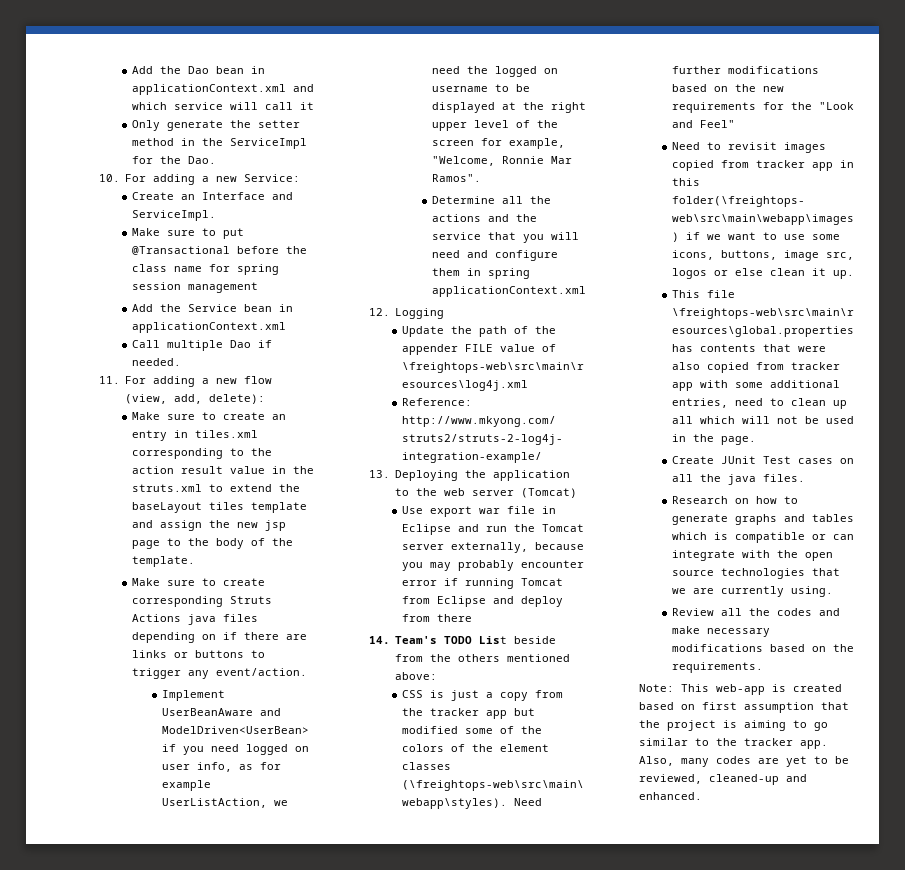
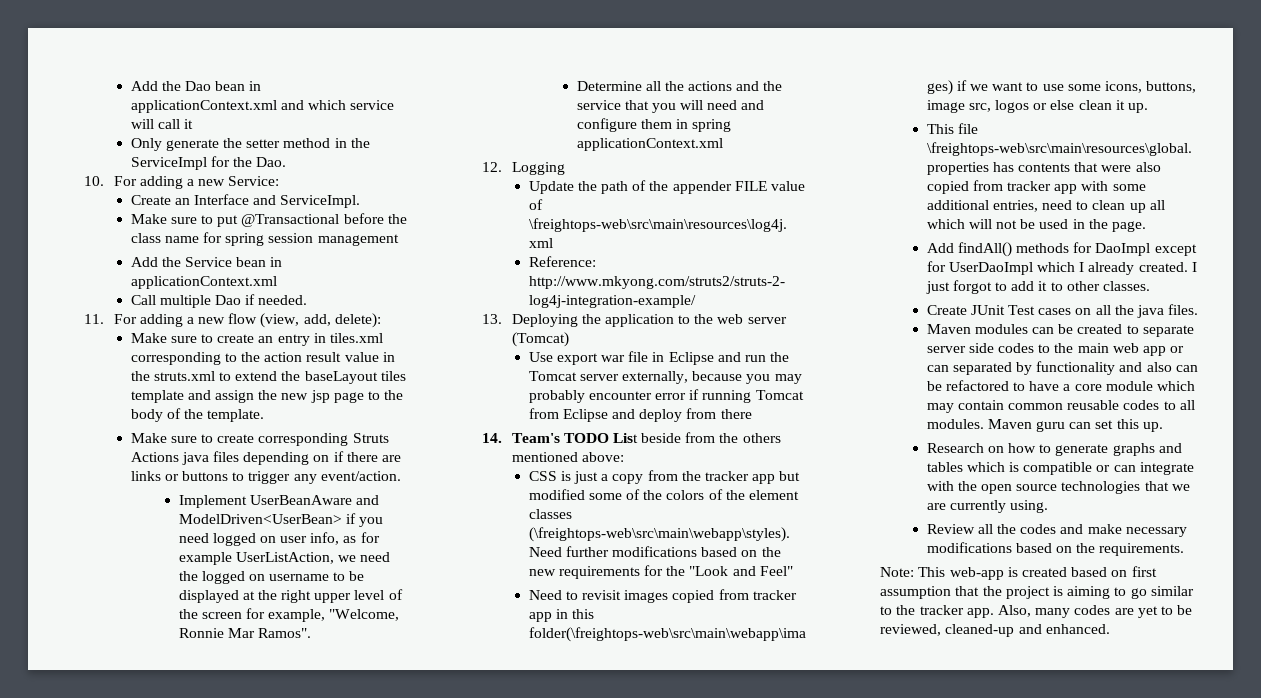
+ Add findAll() methods for DaoImpl except for UserDaoImpl which I already created. I just forgot to add it to other classes.
+ Maven modules can be created to separate server side codes to the main web app or can separated by functionality and also can be refactored to have a core module which may contain common reusable codes to all modules. Maven guru can set this up.

